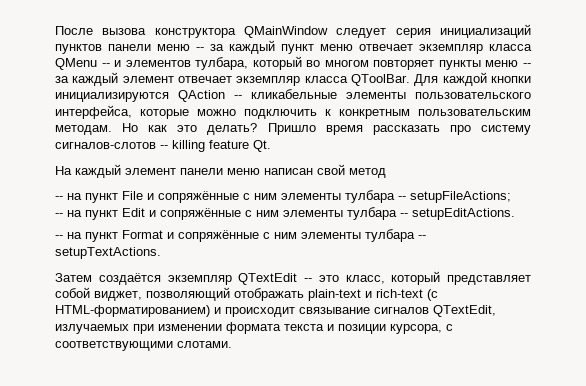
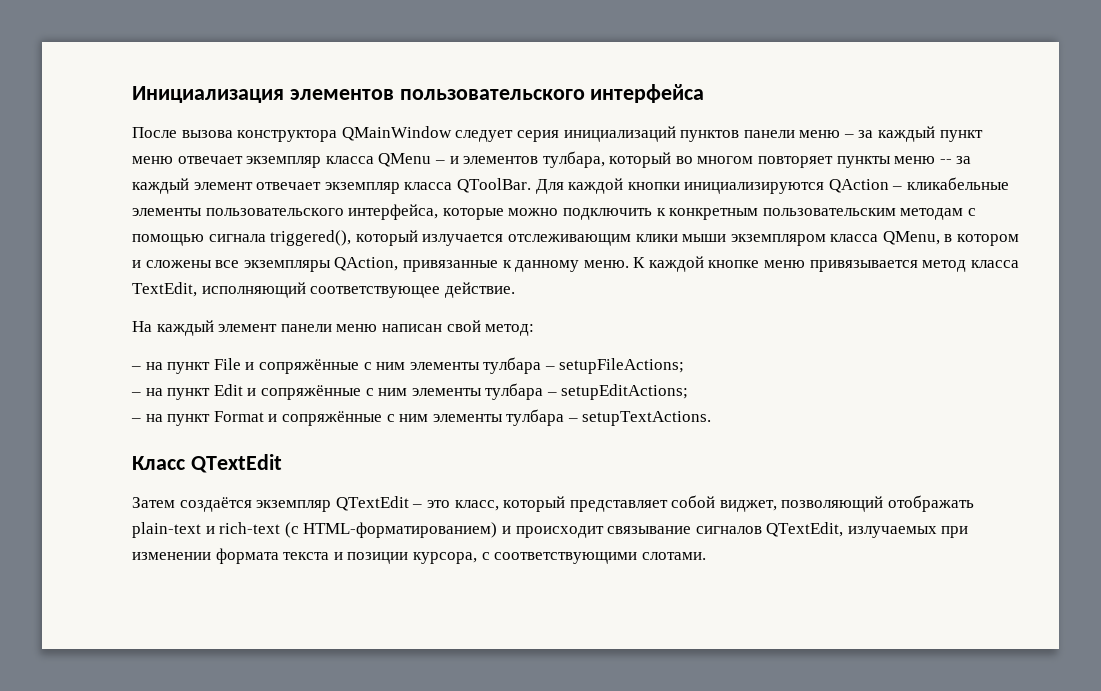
+ Инициализация элементов пользовательского интерфейса
- После вызова конструктора QMainWindow следует серия инициализаций пунктов панели меню -- за каждый пункт меню отвечает экземпляр класса QMenu -- и элементов тулбара, который во многом повторяет пункты меню -- за каждый элемент отвечает экземпляр класса QToolBar.
+ После вызова конструктора QMainWindow следует серия инициализаций пунктов панели меню – за каждый пункт меню отвечает экземпляр класса QMenu – и элементов тулбара, который во многом повторяет пункты меню -- за каждый элемент отвечает экземпляр класса QToolBar.
- Для каждой кнопки инициализируются QAction -- кликабельные элементы пользовательского интерфейса, которые можно подключить к конкретным пользовательским методам. Но как это делать? Пришло время рассказать про систему сигналов-слотов -- killing feature Qt.
+ Для каждой кнопки инициализируются QAction – кликабельные элементы пользовательского интерфейса, которые можно подключить к конкретным пользовательским методам с помощью сигнала triggered(), который излучается отслеживающим клики мыши экземпляром класса QMenu, в котором и сложены все экземпляры QAction, привязанные к данному меню. К каждой кнопке меню привязывается метод класса TextEdit, исполняющий соответствующее действие.
- На каждый элемент панели меню написан свой метод
- -- на пункт File и сопряжённые с ним элементы тулбара -- setupFileActions;
+ На каждый элемент панели меню написан свой метод:
+ – на пункт File и сопряжённые с ним элементы тулбара – setupFileActions;
- -- на пункт Edit и сопряжённые с ним элементы тулбара -- setupEditActions.
- -- на пункт Format и сопряжённые с ним элементы тулбара -- setupTextActions.
+ – на пункт Edit и сопряжённые с ним элементы тулбара – setupEditActions;
+ – на пункт Format и сопряжённые с ним элементы тулбара – setupTextActions.
+ Класс QTextEdit
- Затем создаётся экземпляр QTextEdit -- это класс, который представляет собой виджет, позволяющий отображать plain-text и rich-text (с HTML-форматированием) и происходит связывание сигналов QTextEdit, излучаемых при изменении формата текста и позиции курсора, с соответствующими слотами.
+ Затем создаётся экземпляр QTextEdit – это класс, который представляет собой виджет, позволяющий отображать plain-text и rich-text (с HTML-форматированием) и происходит связывание сигналов QTextEdit, излучаемых при изменении формата текста и позиции курсора, с соответствующими слотами.

